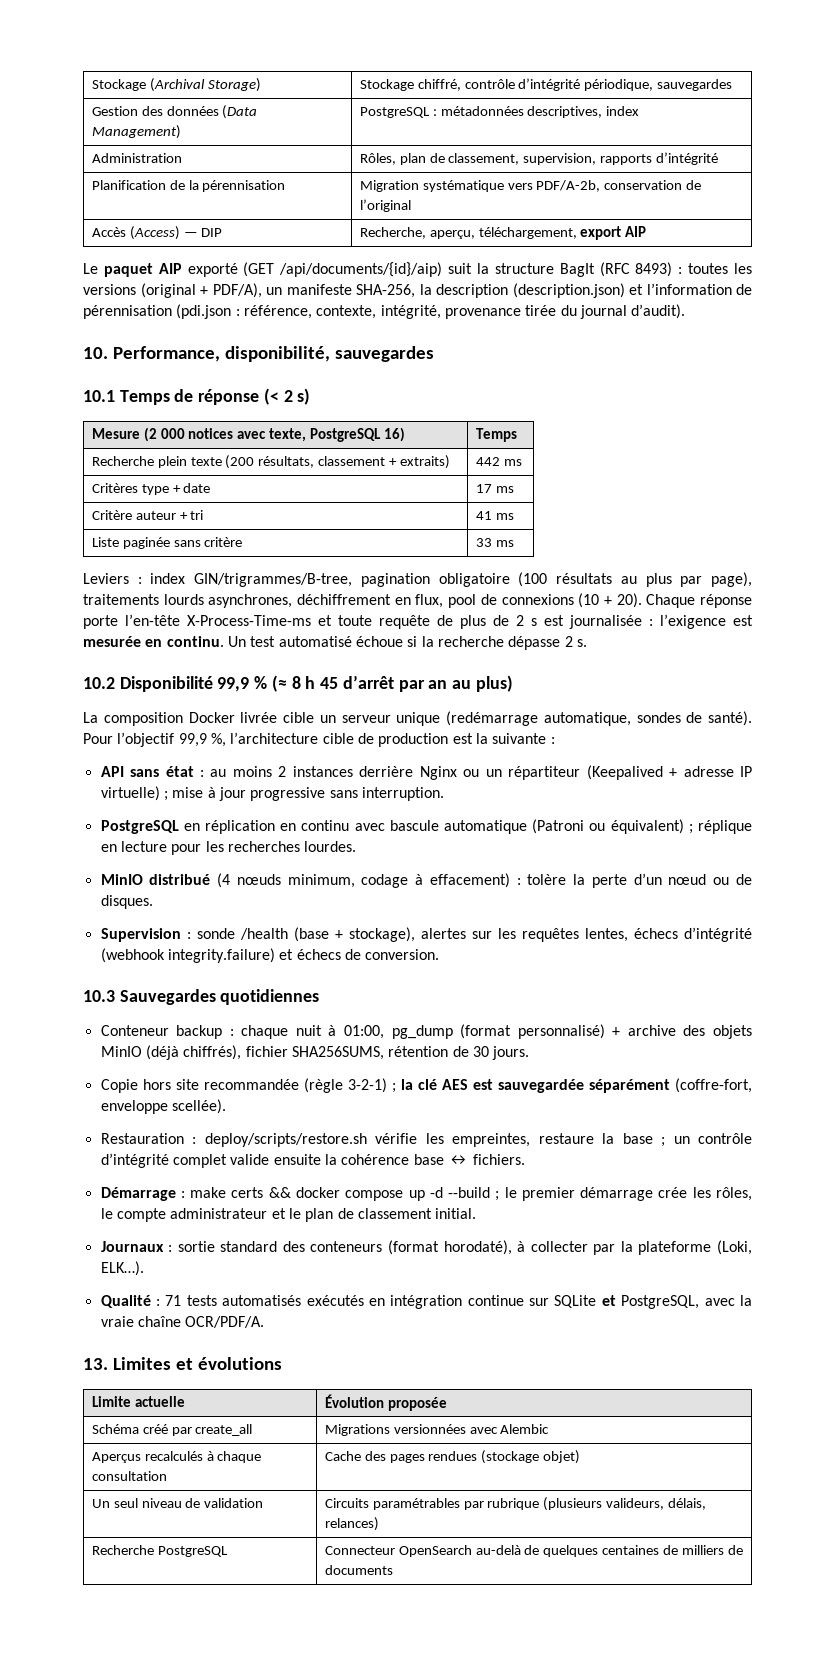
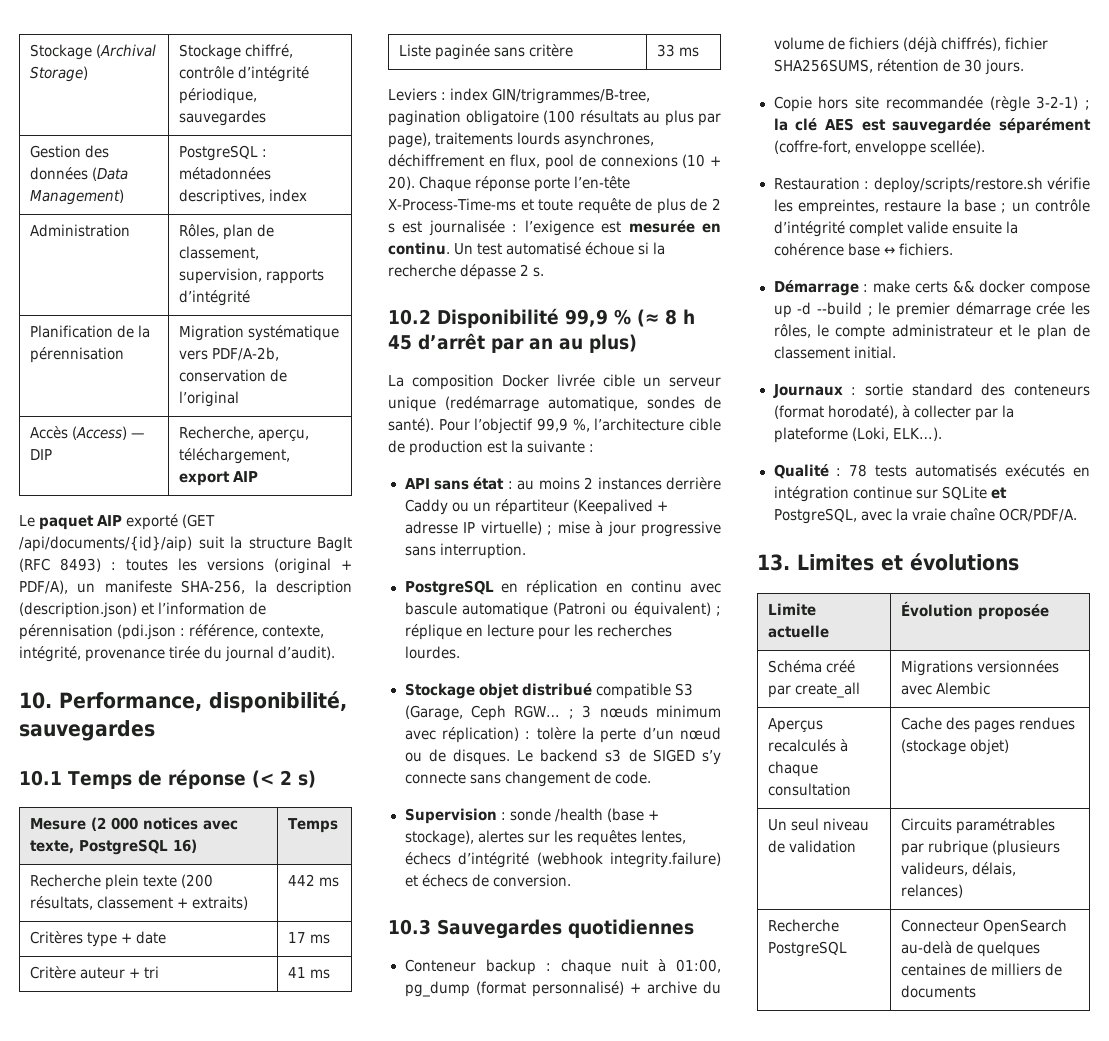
- API sans état : au moins 2 instances derrière Nginx ou un répartiteur (Keepalived + adresse IP virtuelle) ; mise à jour progressive sans interruption.
+ API sans état : au moins 2 instances derrière Caddy ou un répartiteur (Keepalived + adresse IP virtuelle) ; mise à jour progressive sans interruption.
- MinIO distribué (4 nœuds minimum, codage à effacement) : tolère la perte d’un nœud ou de disques.
+ Stockage objet distribué compatible S3 (Garage, Ceph RGW… ; 3 nœuds minimum avec réplication) : tolère la perte d’un nœud ou de disques. Le backend s3 de SIGED s’y connecte sans changement de code.
- Conteneur backup : chaque nuit à 01:00, pg_dump (format personnalisé) + archive des objets MinIO (déjà chiffrés), fichier SHA256SUMS, rétention de 30 jours.
+ Conteneur backup : chaque nuit à 01:00, pg_dump (format personnalisé) + archive du volume de fichiers (déjà chiffrés), fichier SHA256SUMS, rétention de 30 jours.
- Qualité : 71 tests automatisés exécutés en intégration continue sur SQLite et PostgreSQL, avec la vraie chaîne OCR/PDF/A.
+ Qualité : 78 tests automatisés exécutés en intégration continue sur SQLite et PostgreSQL, avec la vraie chaîne OCR/PDF/A.

